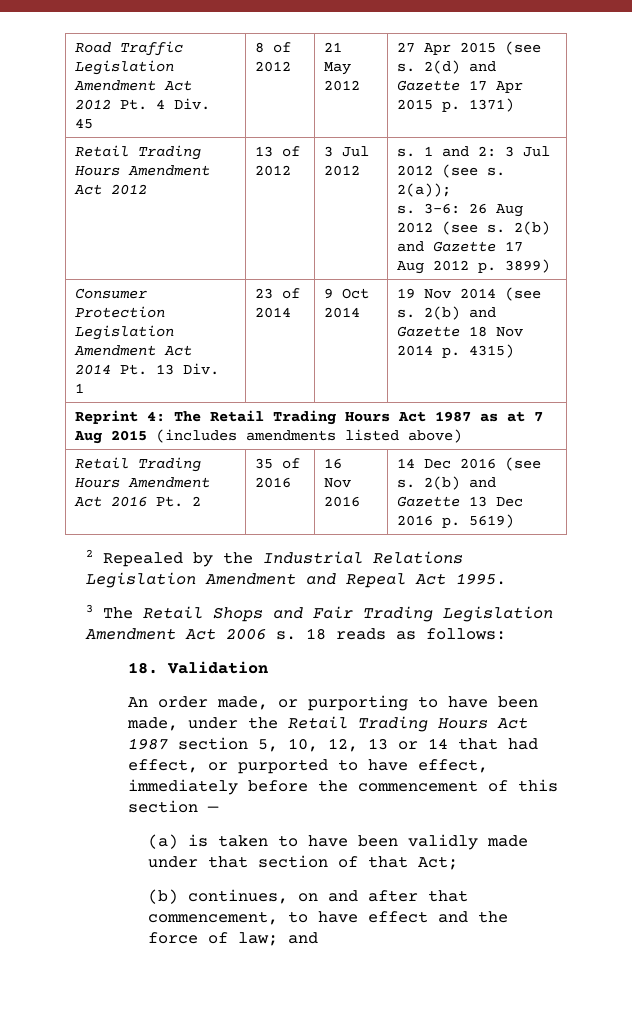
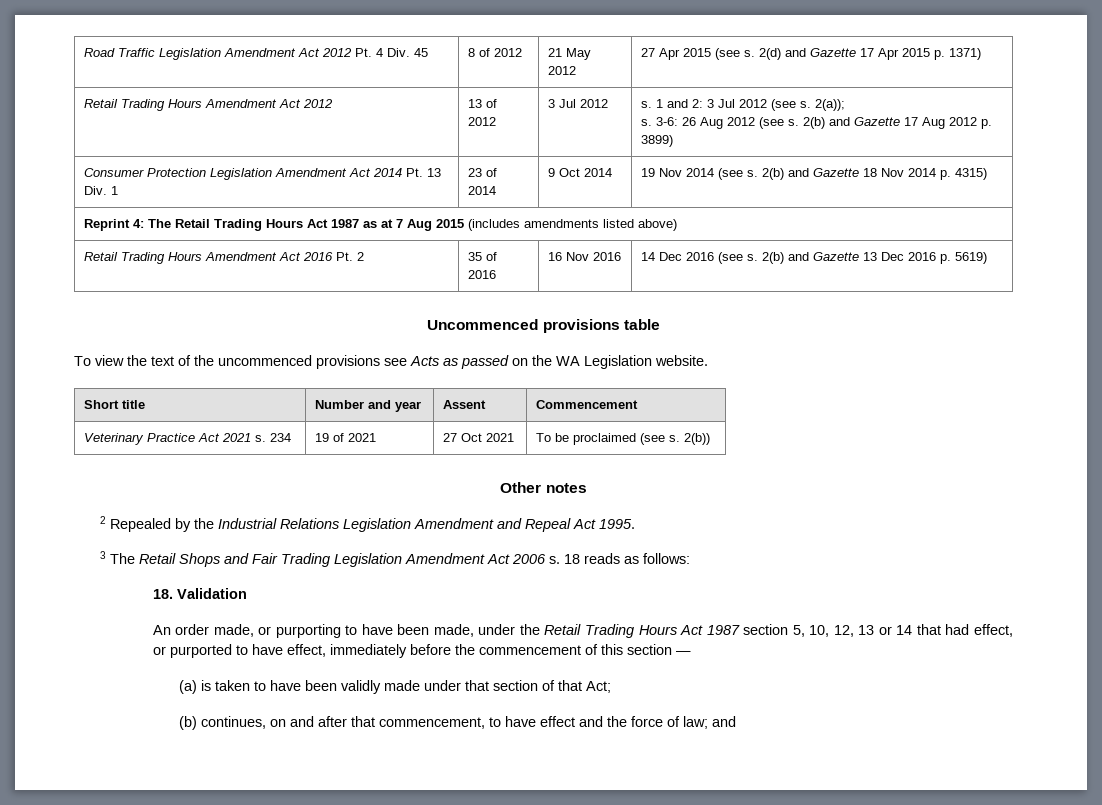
+ Uncommenced provisions table
+ To view the text of the uncommenced provisions see Acts as passed on the WA Legislation website.
+ Short title | Number and year | Assent | Commencement
+ Veterinary Practice Act 2021 s. 234 | 19 of 2021 | 27 Oct 2021 | To be proclaimed (see s. 2(b))
+ Other notes

